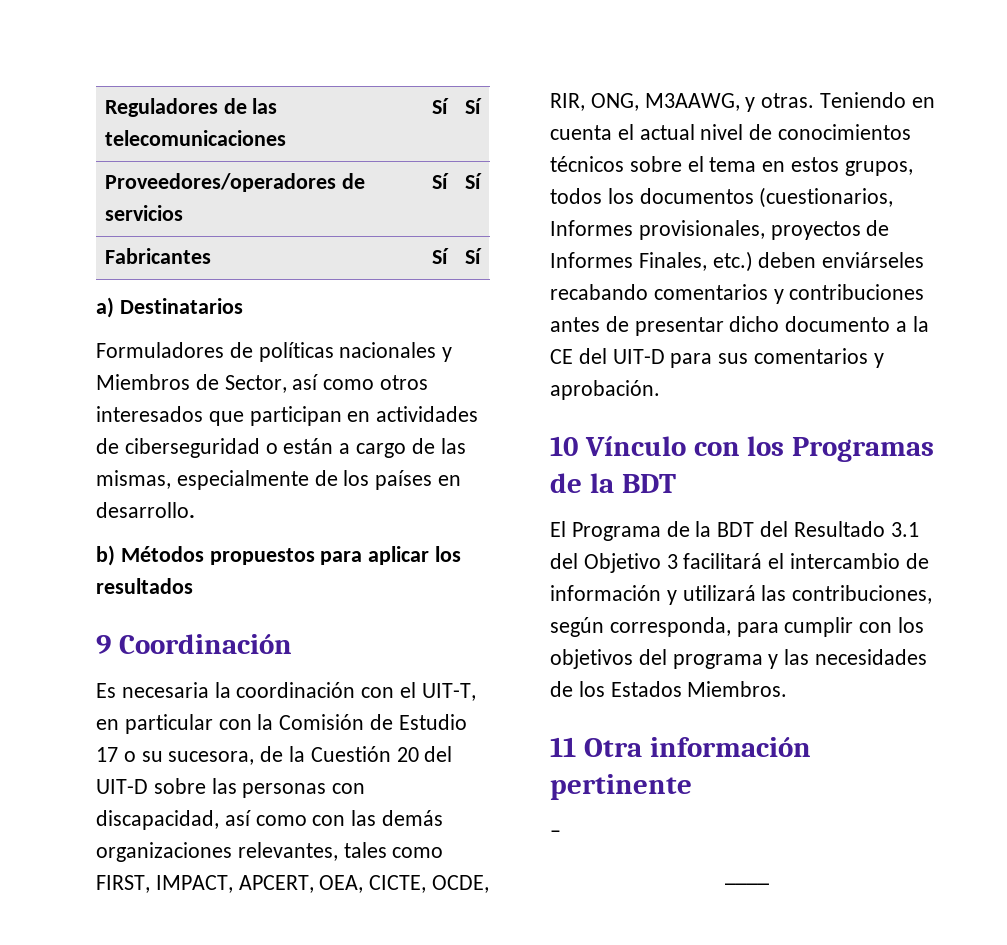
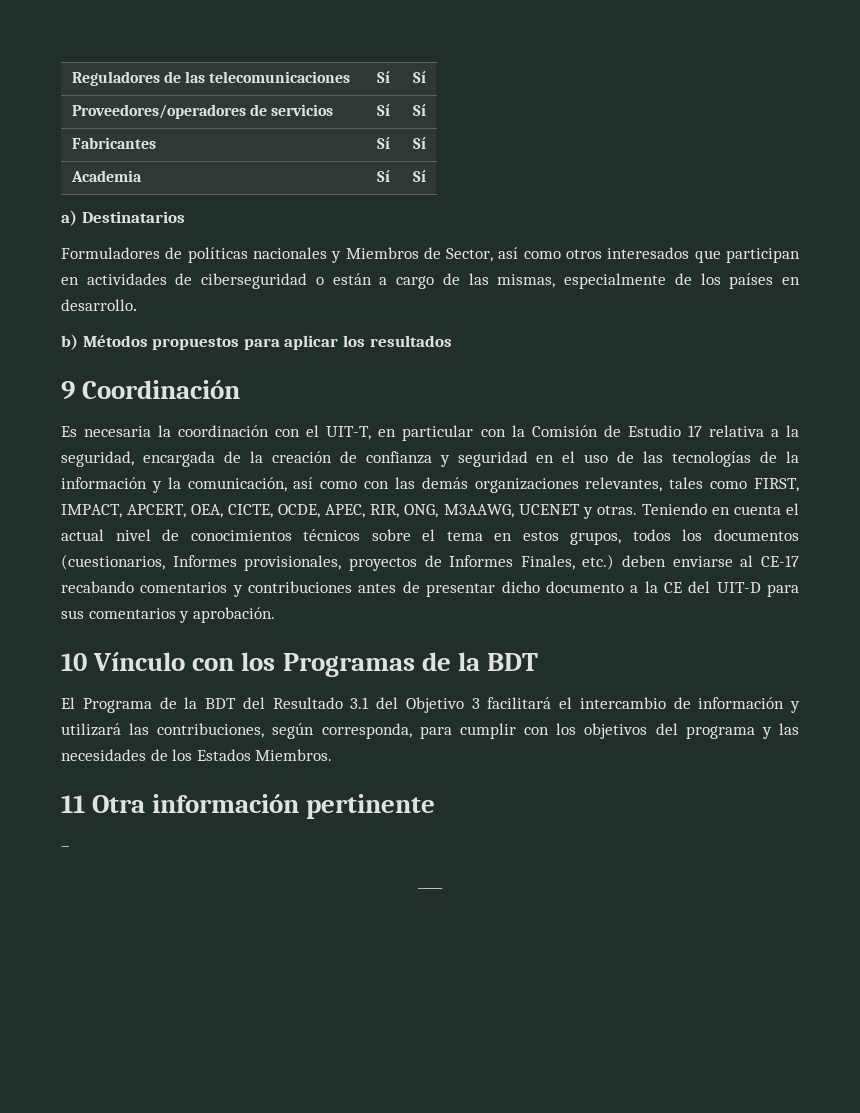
+ Academia | Sí | Sí
- Es necesaria la coordinación con el UIT-T, en particular con la Comisión de Estudio 17 o su sucesora, de la Cuestión 20 del UIT-D sobre las personas con discapacidad, así como con las demás organizaciones relevantes, tales como FIRST, IMPACT, APCERT, OEA, CICTE, OCDE, RIR, ONG, M3AAWG, y otras.
+ Es necesaria la coordinación con el UIT-T, en particular con la Comisión de Estudio 17 relativa a la seguridad, encargada de la creación de confianza y seguridad en el uso de las tecnologías de la información y la comunicación, así como con las demás organizaciones relevantes, tales como FIRST, IMPACT, APCERT, OEA, CICTE, OCDE, APEC, RIR, ONG, M3AAWG, UCENET y otras.
- Teniendo en cuenta el actual nivel de conocimientos técnicos sobre el tema en estos grupos, todos los documentos (cuestionarios, Informes provisionales, proyectos de Informes Finales, etc.) deben enviárseles recabando comentarios y contribuciones antes de presentar dicho documento a la CE del UIT-D para sus comentarios y aprobación.
+ Teniendo en cuenta el actual nivel de conocimientos técnicos sobre el tema en estos grupos, todos los documentos (cuestionarios, Informes provisionales, proyectos de Informes Finales, etc.) deben enviarse al CE-17 recabando comentarios y contribuciones antes de presentar dicho documento a la CE del UIT-D para sus comentarios y aprobación.

